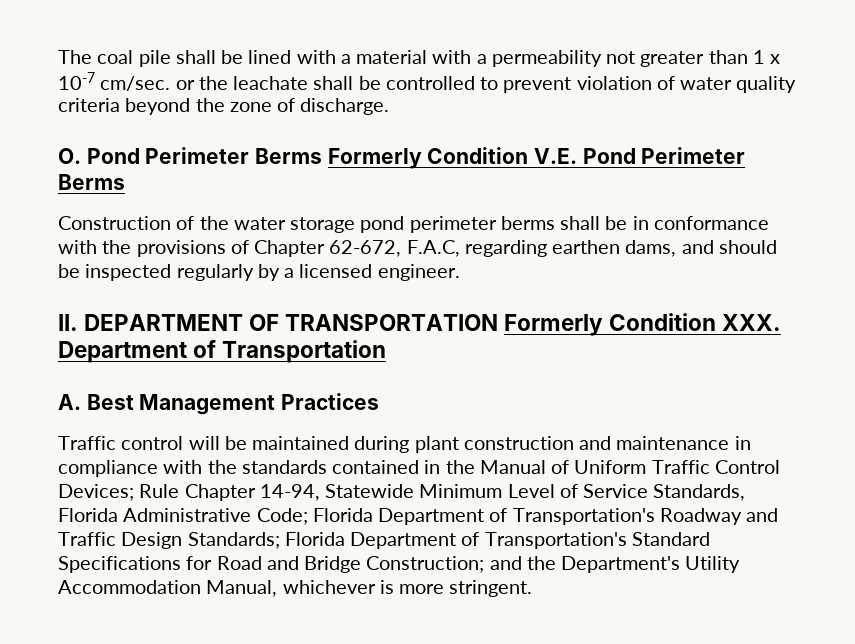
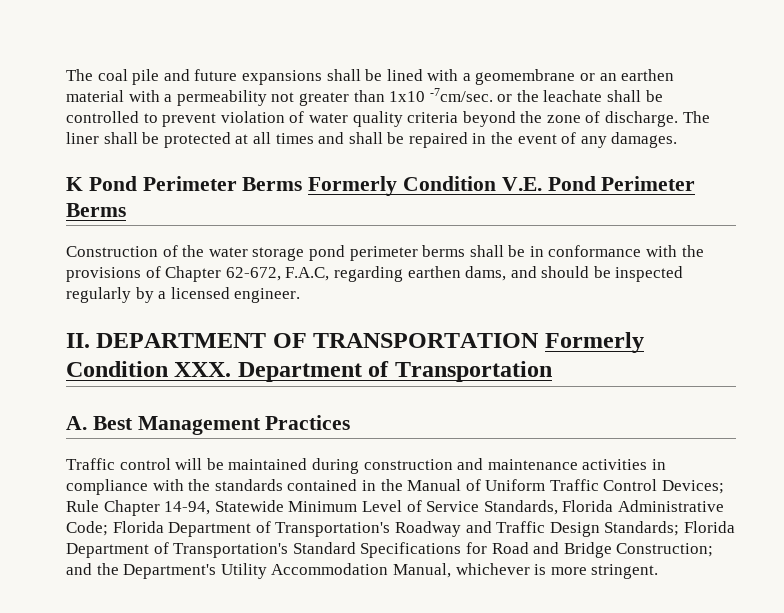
- The coal pile shall be lined with a material with a permeability not greater than 1 x 10-7 cm/sec. or the leachate shall be controlled to prevent violation of water quality criteria beyond the zone of discharge.
- O. Pond Perimeter Berms Formerly Condition V.E. Pond Perimeter Berms
+ The coal pile and future expansions shall be lined with a geomembrane or an earthen material with a permeability not greater than 1x10 -7cm/sec. or the leachate shall be controlled to prevent violation of water quality criteria beyond the zone of discharge. The liner shall be protected at all times and shall be repaired in the event of any damages.
+ K Pond Perimeter Berms Formerly Condition V.E. Pond Perimeter Berms
- Traffic control will be maintained during plant construction and maintenance in compliance with the standards contained in the Manual of Uniform Traffic Control Devices;
+ Traffic control will be maintained during construction and maintenance activities in compliance with the standards contained in the Manual of Uniform Traffic Control Devices;

